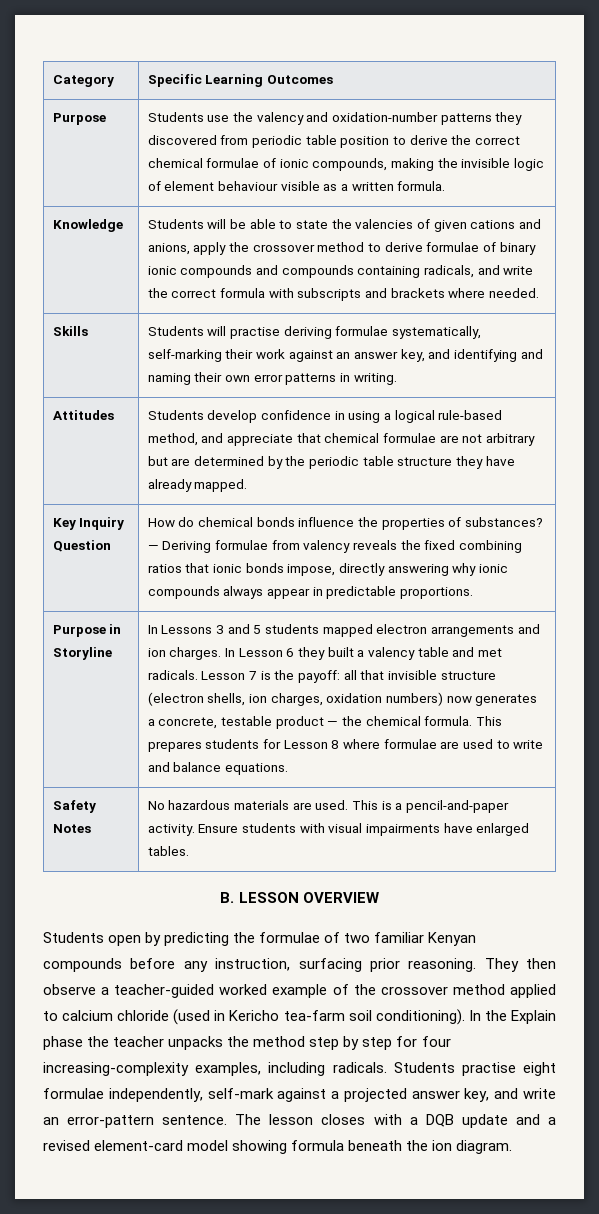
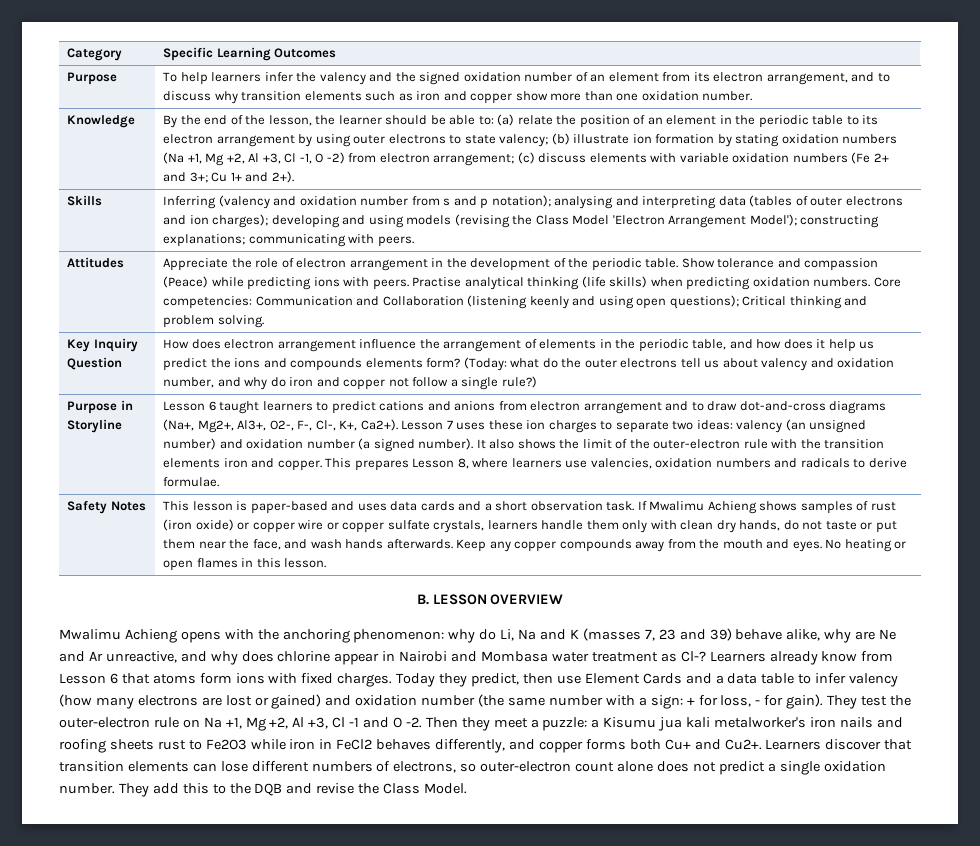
- Purpose | Students use the valency and oxidation-number patterns they discovered from periodic table position to derive the correct chemical formulae of ionic compounds, making the invisible logic of element behaviour visible as a written formula.
- Knowledge | Students will be able to state the valencies of given cations and anions, apply the crossover method to derive formulae of binary ionic compounds and compounds containing radicals, and write the correct formula with subscripts and brackets where needed.
- Skills | Students will practise deriving formulae systematically, self-marking their work against an answer key, and identifying and naming their own error patterns in writing.
- Attitudes | Students develop confidence in using a logical rule-based method, and appreciate that chemical formulae are not arbitrary but are determined by the periodic table structure they have already mapped.
- Key Inquiry Question | How do chemical bonds influence the properties of substances? — Deriving formulae from valency reveals the fixed combining ratios that ionic bonds impose, directly answering why ionic compounds always appear in predictable proportions.
- Purpose in Storyline | In Lessons 3 and 5 students mapped electron arrangements and ion charges. In Lesson 6 they built a valency table and met radicals. Lesson 7 is the payoff: all that invisible structure (electron shells, ion charges, oxidation numbers) now generates a concrete, testable product — the chemical formula. This prepares students for Lesson 8 where formulae are used to write and balance equations.
- Safety Notes | No hazardous materials are used. This is a pencil-and-paper activity. Ensure students with visual impairments have enlarged tables.
+ Purpose | To help learners infer the valency and the signed oxidation number of an element from its electron arrangement, and to discuss why transition elements such as iron and copper show more than one oxidation number.
+ Knowledge | By the end of the lesson, the learner should be able to: (a) relate the position of an element in the periodic table to its electron arrangement by using outer electrons to state valency; (b) illustrate ion formation by stating oxidation numbers (Na +1, Mg +2, Al +3, Cl -1, O -2) from electron arrangement; (c) discuss elements with variable oxidation numbers (Fe 2+ and 3+; Cu 1+ and 2+).
+ Skills | Inferring (valency and oxidation number from s and p notation); analysing and interpreting data (tables of outer electrons and ion charges); developing and using models (revising the Class Model 'Electron Arrangement Model'); constructing explanations; communicating with peers.
+ Attitudes | Appreciate the role of electron arrangement in the development of the periodic table. Show tolerance and compassion (Peace) while predicting ions with peers. Practise analytical thinking (life skills) when predicting oxidation numbers. Core competencies: Communication and Collaboration (listening keenly and using open questions); Critical thinking and problem solving.
+ Key Inquiry Question | How does electron arrangement influence the arrangement of elements in the periodic table, and how does it help us predict the ions and compounds elements form? (Today: what do the outer electrons tell us about valency and oxidation number, and why do iron and copper not follow a single rule?)
+ Purpose in Storyline | Lesson 6 taught learners to predict cations and anions from electron arrangement and to draw dot-and-cross diagrams (Na+, Mg2+, Al3+, O2-, F-, Cl-, K+, Ca2+). Lesson 7 uses these ion charges to separate two ideas: valency (an unsigned number) and oxidation number (a signed number). It also shows the limit of the outer-electron rule with the transition elements iron and copper. This prepares Lesson 8, where learners use valencies, oxidation numbers and radicals to derive formulae.
+ Safety Notes | This lesson is paper-based and uses data cards and a short observation task. If Mwalimu Achieng shows samples of rust (iron oxide) or copper wire or copper sulfate crystals, learners handle them only with clean dry hands, do not taste or put them near the face, and wash hands afterwards. Keep any copper compounds away from the mouth and eyes. No heating or open flames in this lesson.
  B. LESSON OVERVIEW
- Students open by predicting the formulae of two familiar Kenyan compounds before any instruction, surfacing prior reasoning. They then observe a teacher-guided worked example of the crossover method applied to calcium chloride (used in Kericho tea-farm soil conditioning). In the Explain phase the teacher unpacks the method step by step for four increasing-complexity examples, including radicals. Students practise eight formulae independently, self-mark against a projected answer key, and write an error-pattern sentence. The lesson closes with a DQB update and a revised element-card model showing formula beneath the ion diagram.
+ Mwalimu Achieng opens with the anchoring phenomenon: why do Li, Na and K (masses 7, 23 and 39) behave alike, why are Ne and Ar unreactive, and why does chlorine appear in Nairobi and Mombasa water treatment as Cl-? Learners already know from Lesson 6 that atoms form ions with fixed charges. Today they predict, then use Element Cards and a data table to infer valency (how many electrons are lost or gained) and oxidation number (the same number with a sign: + for loss, - for gain). They test the outer-electron rule on Na +1, Mg +2, Al +3, Cl -1 and O -2. Then they meet a puzzle: a Kisumu jua kali metalworker's iron nails and roofing sheets rust to Fe2O3 while iron in FeCl2 behaves differently, and copper forms both Cu+ and Cu2+. Learners discover that transition elements can lose different numbers of electrons, so outer-electron count alone does not predict a single oxidation number. They add this to the DQB and revise the Class Model.

